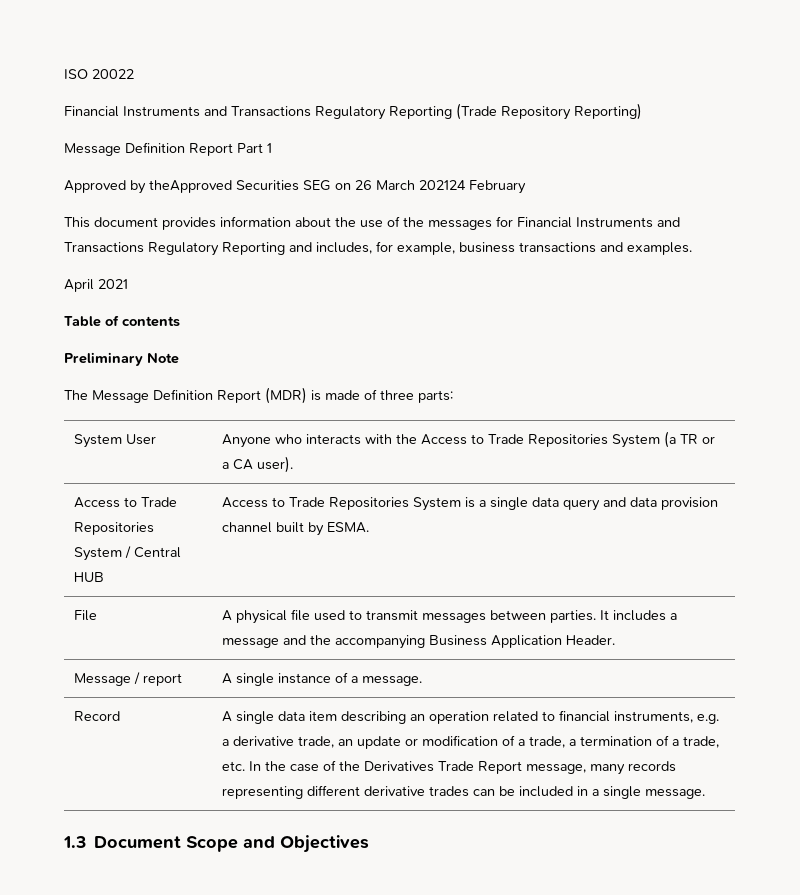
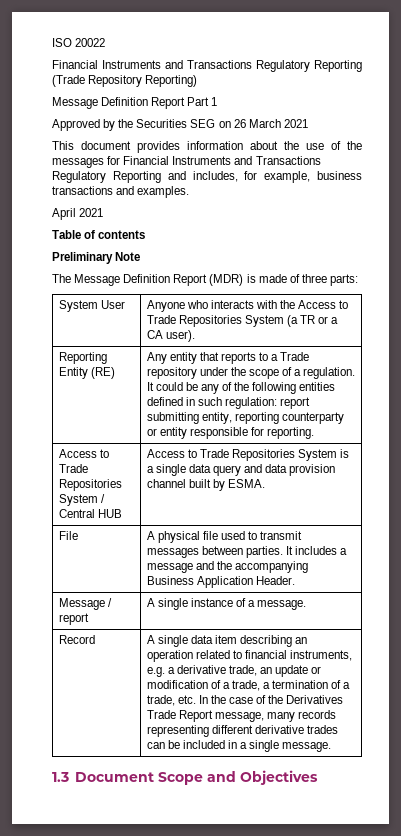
- Approved by theApproved Securities SEG on 26 March 202124 February
+ Approved by the Securities SEG on 26 March 2021
+ Reporting Entity (RE) | Any entity that reports to a Trade repository under the scope of a regulation. It could be any of the following entities defined in such regulation: report submitting entity, reporting counterparty or entity responsible for reporting.

